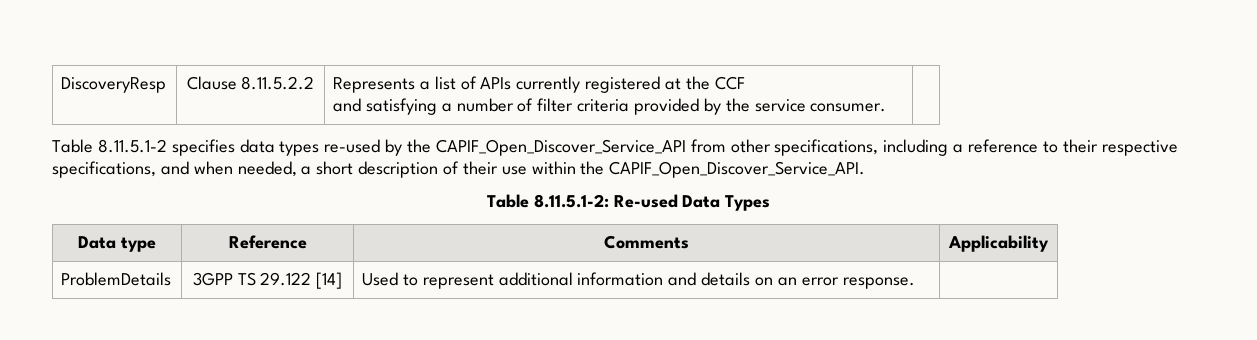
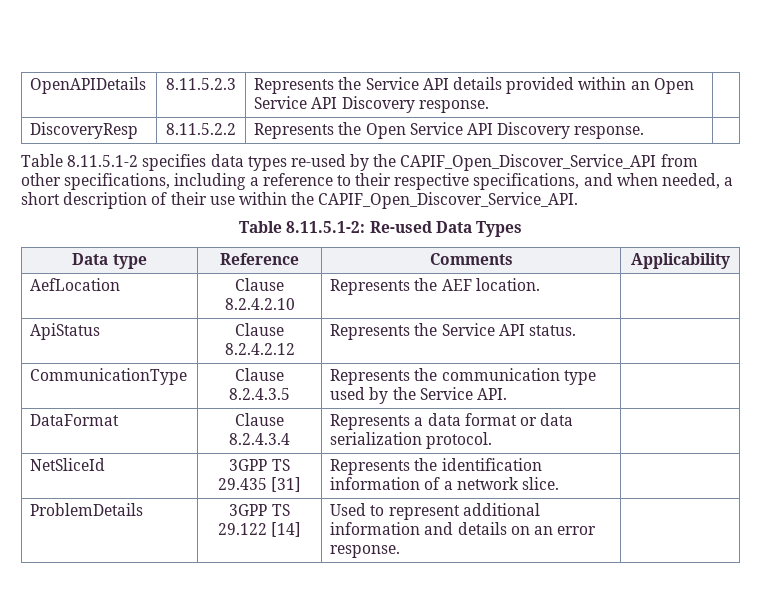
+ OpenAPIDetails | 8.11.5.2.3 | Represents the Service API details provided within an Open Service API Discovery response. |
- DiscoveryResp | Clause 8.11.5.2.2 | Represents a list of APIs currently registered at the CCF
- and satisfying a number of filter criteria provided by the service consumer. |
+ DiscoveryResp | 8.11.5.2.2 | Represents the Open Service API Discovery response. |
+ AefLocation | Clause 8.2.4.2.10 | Represents the AEF location. |
+ ApiStatus | Clause 8.2.4.2.12 | Represents the Service API status. |
+ CommunicationType | Clause 8.2.4.3.5 | Represents the communication type used by the Service API. |
+ DataFormat | Clause 8.2.4.3.4 | Represents a data format or data serialization protocol. |
+ NetSliceId | 3GPP TS 29.435 [31] | Represents the identification information of a network slice. |

